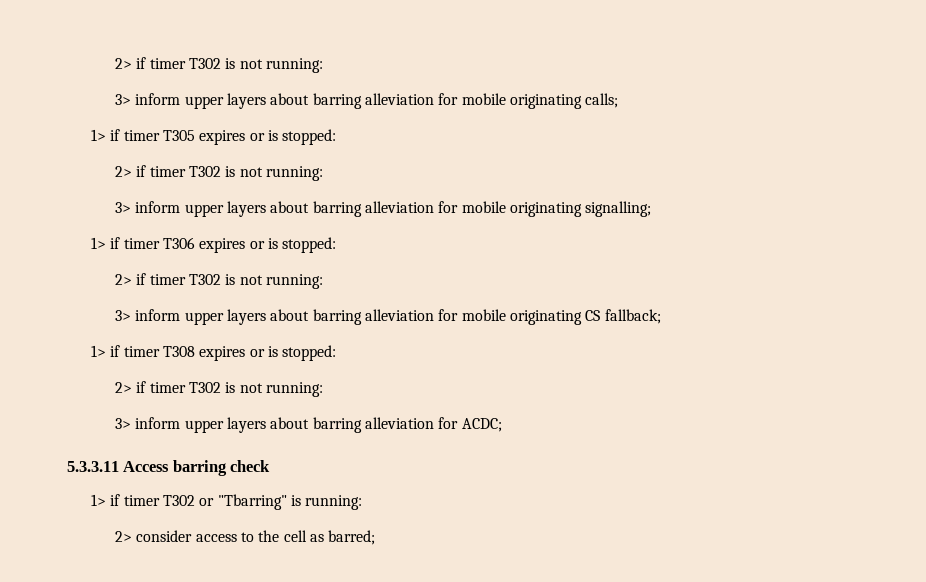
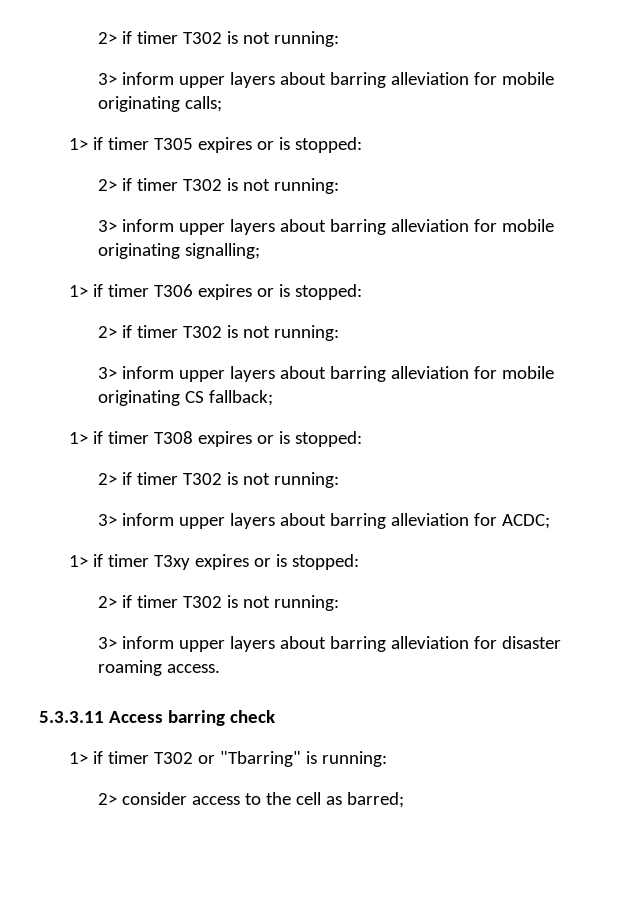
+ 1> if timer T3xy expires or is stopped:
+ 2> if timer T302 is not running:
+ 3> inform upper layers about barring alleviation for disaster roaming access.

